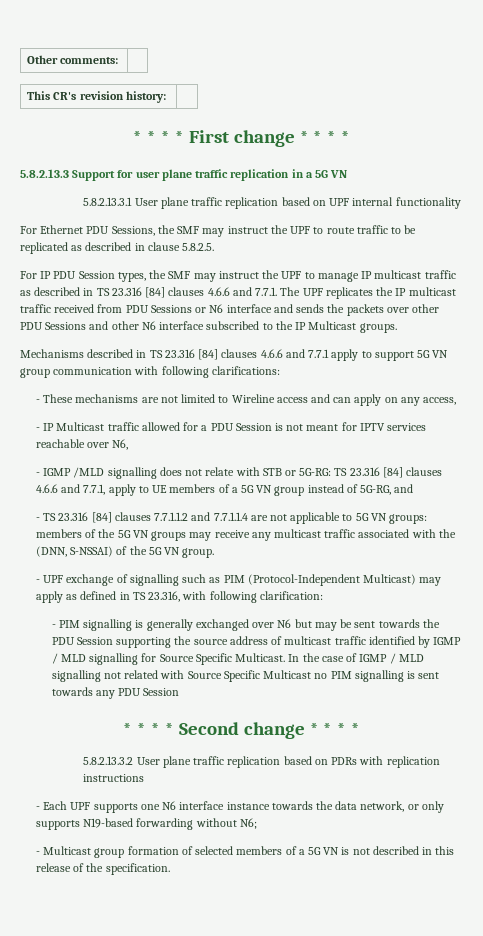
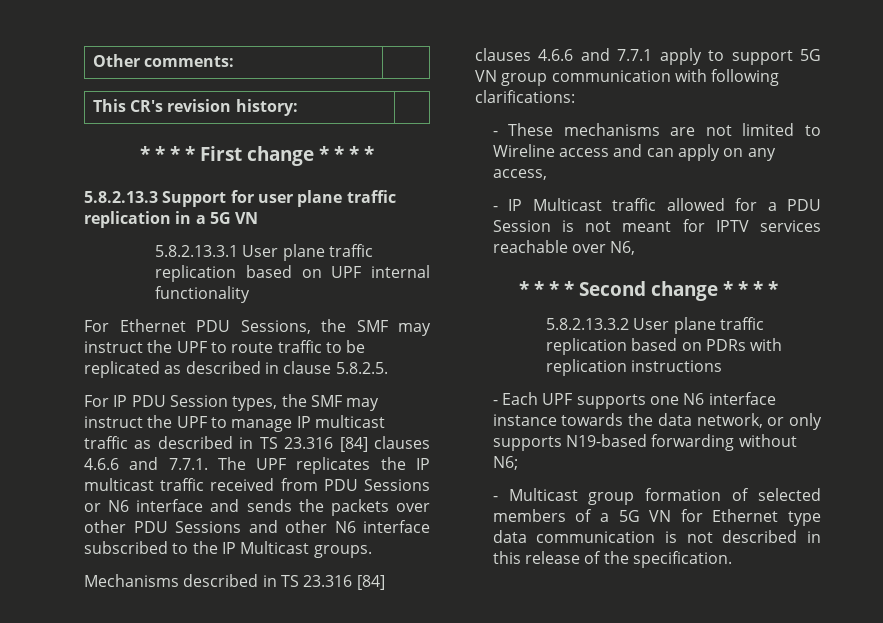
- - IGMP /MLD signalling does not relate with STB or 5G-RG: TS 23.316 [84] clauses 4.6.6 and 7.7.1, apply to UE members of a 5G VN group instead of 5G-RG, and
- - TS 23.316 [84] clauses 7.7.1.1.2 and 7.7.1.1.4 are not applicable to 5G VN groups: members of the 5G VN groups may receive any multicast traffic associated with the (DNN, S-NSSAI) of the 5G VN group.
- - UPF exchange of signalling such as PIM (Protocol-Independent Multicast) may apply as defined in TS 23.316, with following clarification:
- - PIM signalling is generally exchanged over N6 but may be sent towards the PDU Session supporting the source address of multicast traffic identified by IGMP / MLD signalling for Source Specific Multicast. In the case of IGMP / MLD signalling not related with Source Specific Multicast no PIM signalling is sent towards any PDU Session
- - Multicast group formation of selected members of a 5G VN is not described in this release of the specification.
+ - Multicast group formation of selected members of a 5G VN for Ethernet type data communication is not described in this release of the specification.

